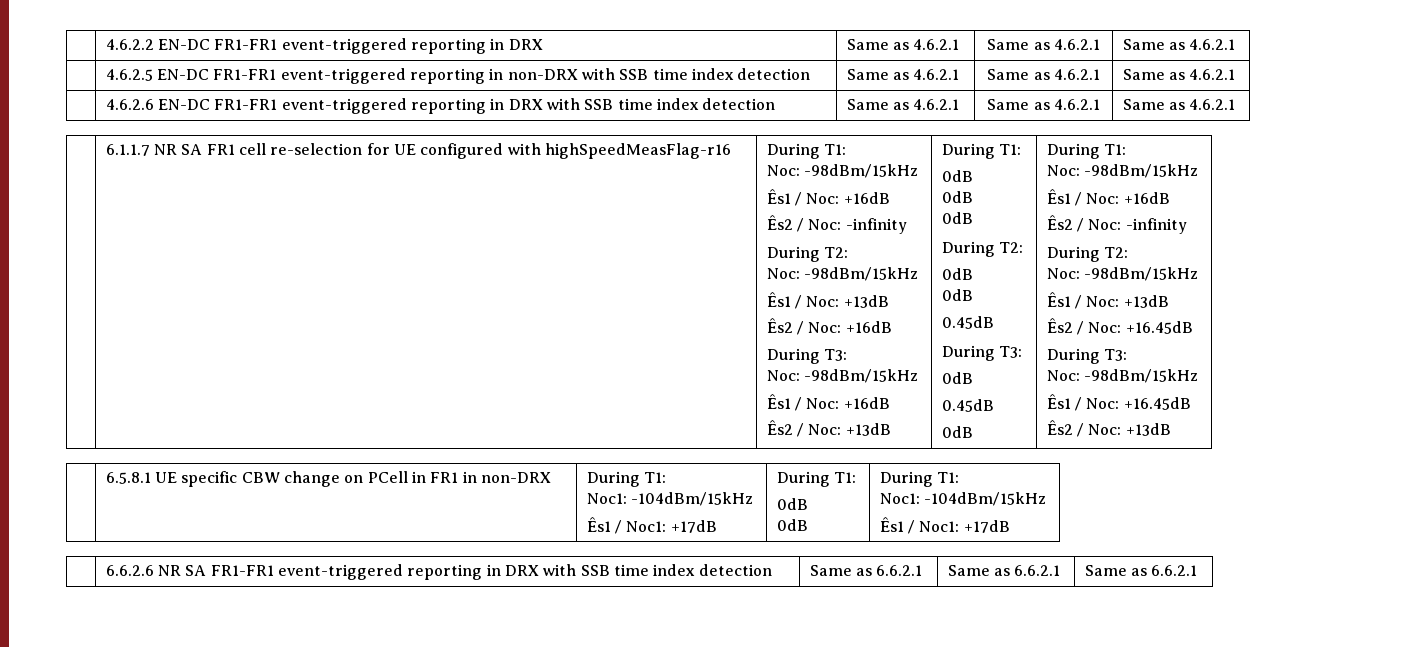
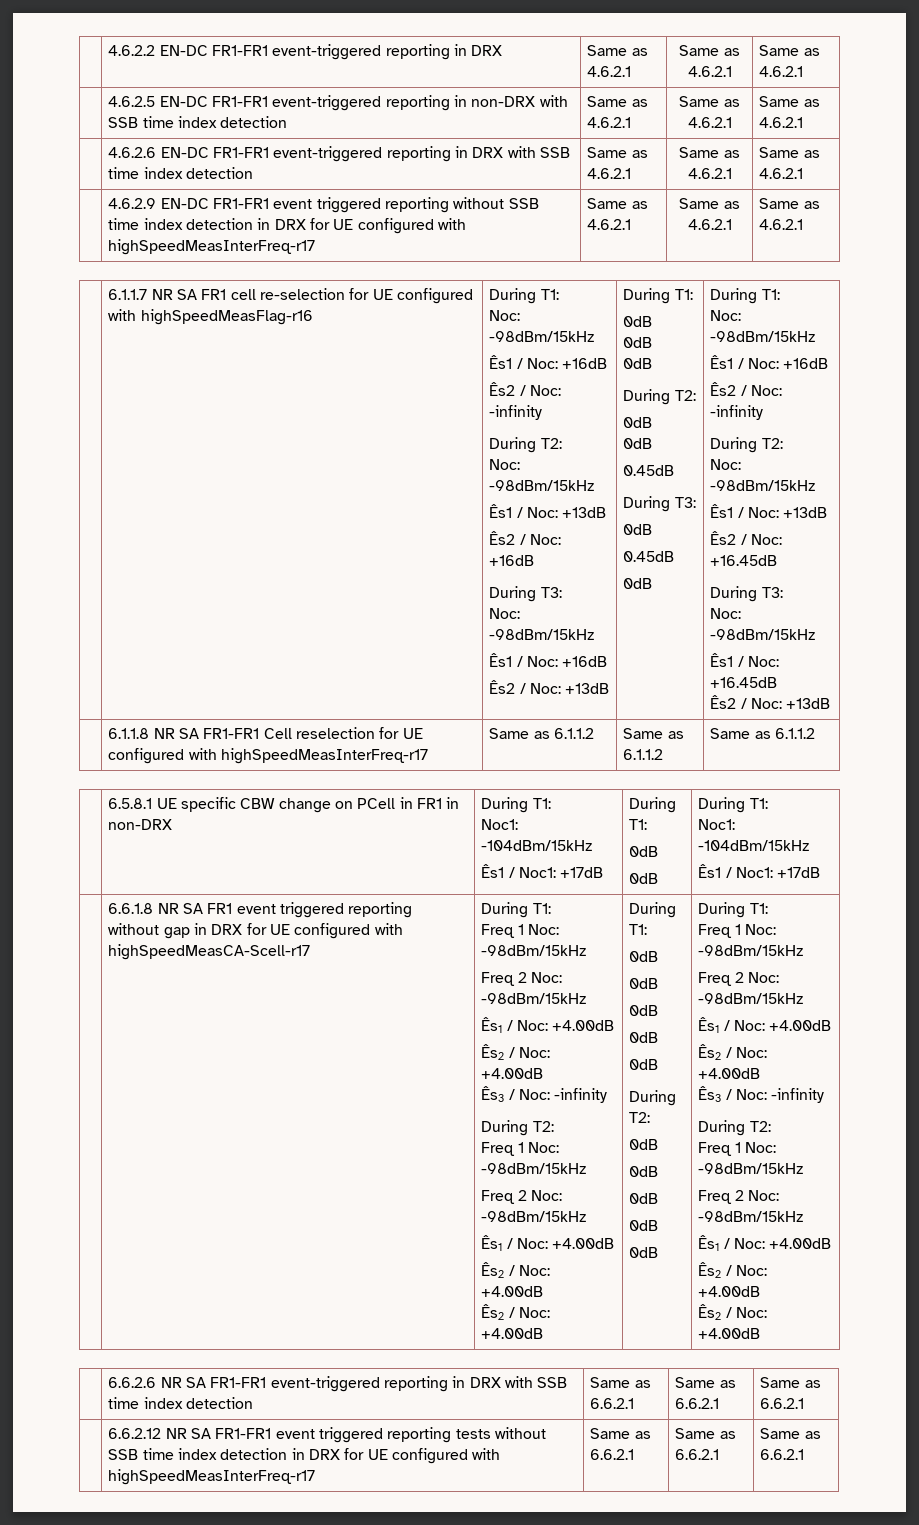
+ | 4.6.2.9 EN-DC FR1-FR1 event triggered reporting without SSB time index detection in DRX for UE configured with highSpeedMeasInterFreq-r17 | Same as 4.6.2.1 | Same as 4.6.2.1 | Same as 4.6.2.1
+ | 6.1.1.8 NR SA FR1-FR1 Cell reselection for UE configured with highSpeedMeasInterFreq-r17 | Same as 6.1.1.2 | Same as 6.1.1.2 | Same as 6.1.1.2
+ 6.6.1.8 NR SA FR1 event triggered reporting without gap in DRX for UE configured with highSpeedMeasCA-Scell-r17 | During T1:
+ Freq 1 Noc: -98dBm/15kHz
+ Freq 2 Noc: -98dBm/15kHz
+ Ês1 / Noc: +4.00dB
+ Ês2 / Noc: +4.00dB
+ Ês3 / Noc: -infinity
+ During T2:
+ Freq 1 Noc: -98dBm/15kHz
+ Freq 2 Noc: -98dBm/15kHz
+ Ês1 / Noc: +4.00dB
+ Ês2 / Noc: +4.00dB
+ Ês2 / Noc: +4.00dB | During T1:
+ 0dB
+ 0dB
+ 0dB
+ 0dB
+ 0dB
+ During T2:
+ 0dB
+ 0dB
+ 0dB
+ 0dB
+ 0dB | During T1:
+ Freq 1 Noc: -98dBm/15kHz
+ Freq 2 Noc: -98dBm/15kHz
+ Ês1 / Noc: +4.00dB
+ Ês2 / Noc: +4.00dB
+ Ês3 / Noc: -infinity
+ During T2:
+ Freq 1 Noc: -98dBm/15kHz
+ Freq 2 Noc: -98dBm/15kHz
+ Ês1 / Noc: +4.00dB
+ Ês2 / Noc: +4.00dB
+ Ês2 / Noc: +4.00dB
+ | 6.6.2.12 NR SA FR1-FR1 event triggered reporting tests without SSB time index detection in DRX for UE configured with highSpeedMeasInterFreq-r17 | Same as 6.6.2.1 | Same as 6.6.2.1 | Same as 6.6.2.1

